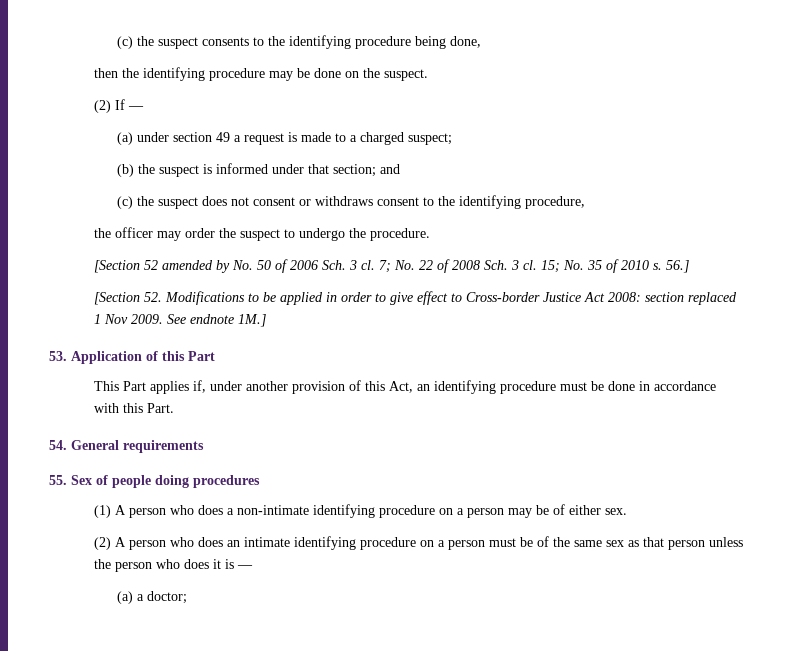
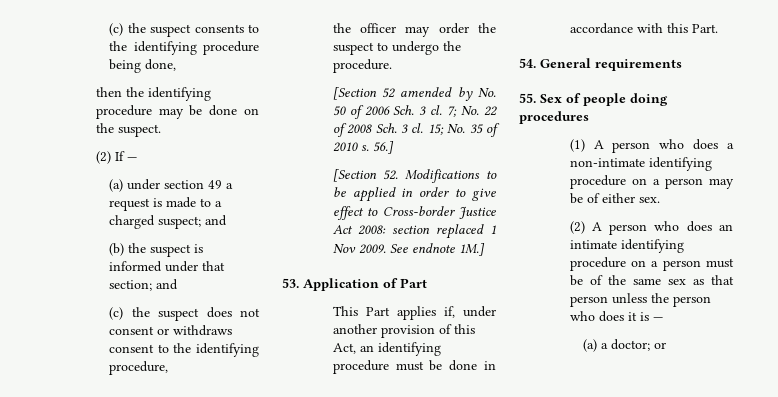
- (a) under section 49 a request is made to a charged suspect;
+ (a) under section 49 a request is made to a charged suspect; and
- 53. Application of this Part
+ 53. Application of Part
- (a) a doctor;
+ (a) a doctor; or

